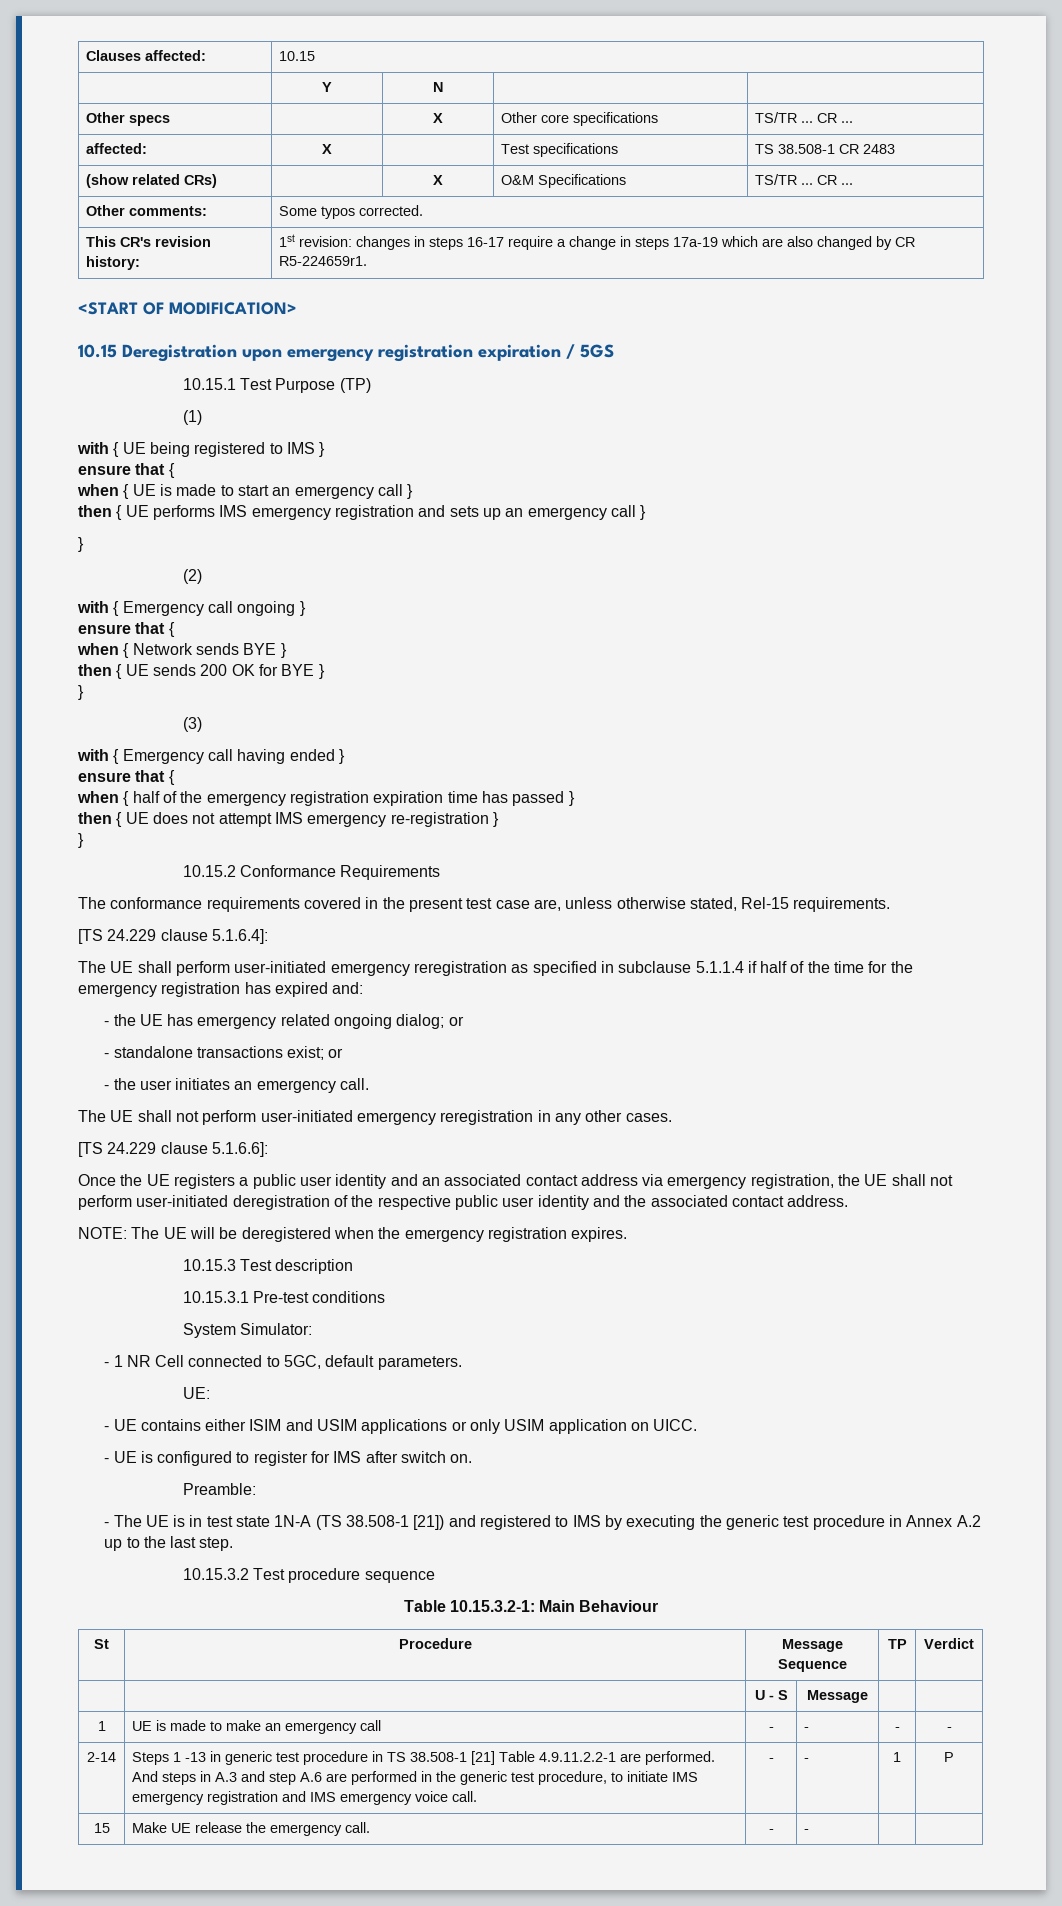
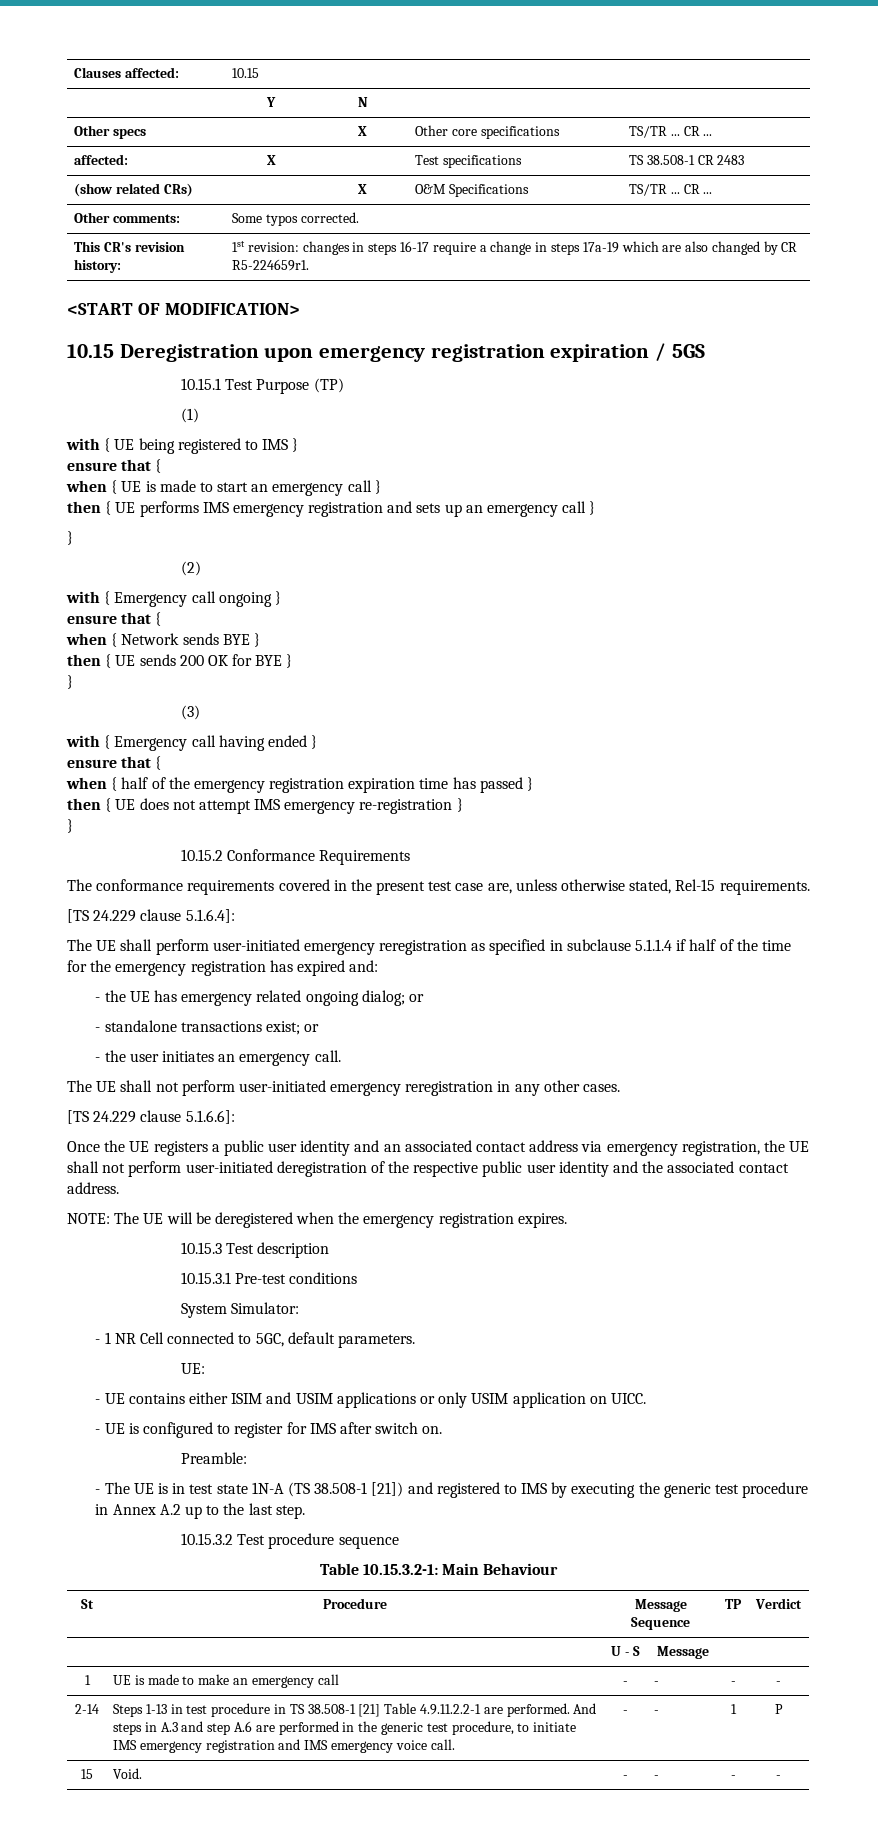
- Steps 1 -13 in generic test procedure in TS 38.508-1 [21] Table 4.9.11.2.2-1 are performed.
+ Steps 1-13 in test procedure in TS 38.508-1 [21] Table 4.9.11.2.2-1 are performed.
- 15 | Make UE release the emergency call. | - | - | |
+ 15 | Void. | - | - | - | -

